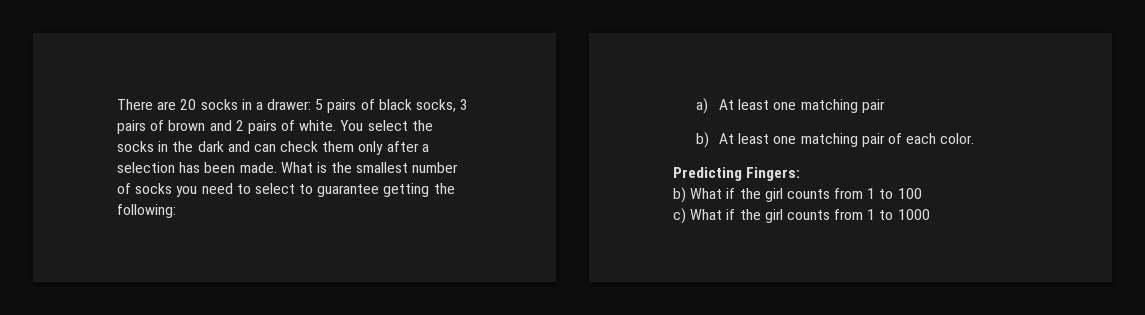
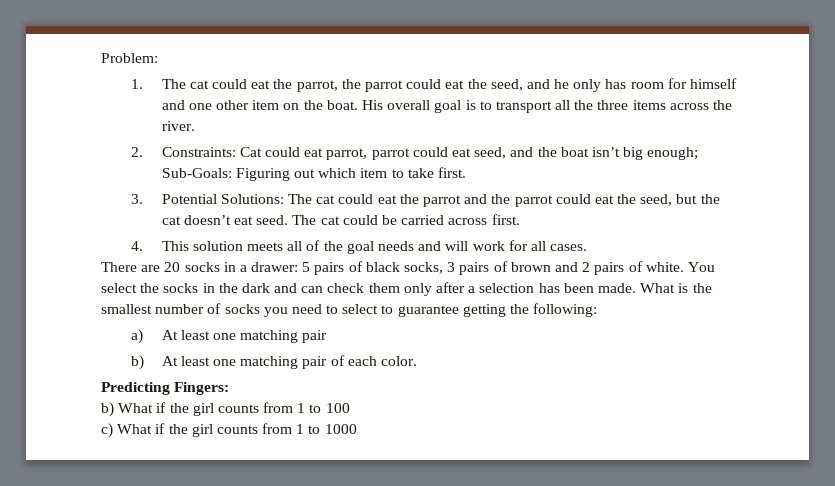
+ Problem:
+ 1. The cat could eat the parrot, the parrot could eat the seed, and he only has room for himself and one other item on the boat. His overall goal is to transport all the three items across the river.
+ 2. Constraints: Cat could eat parrot, parrot could eat seed, and the boat isn’t big enough; Sub-Goals: Figuring out which item to take first.
+ 3. Potential Solutions: The cat could eat the parrot and the parrot could eat the seed, but the cat doesn’t eat seed. The cat could be carried across first.
+ 4. This solution meets all of the goal needs and will work for all cases.

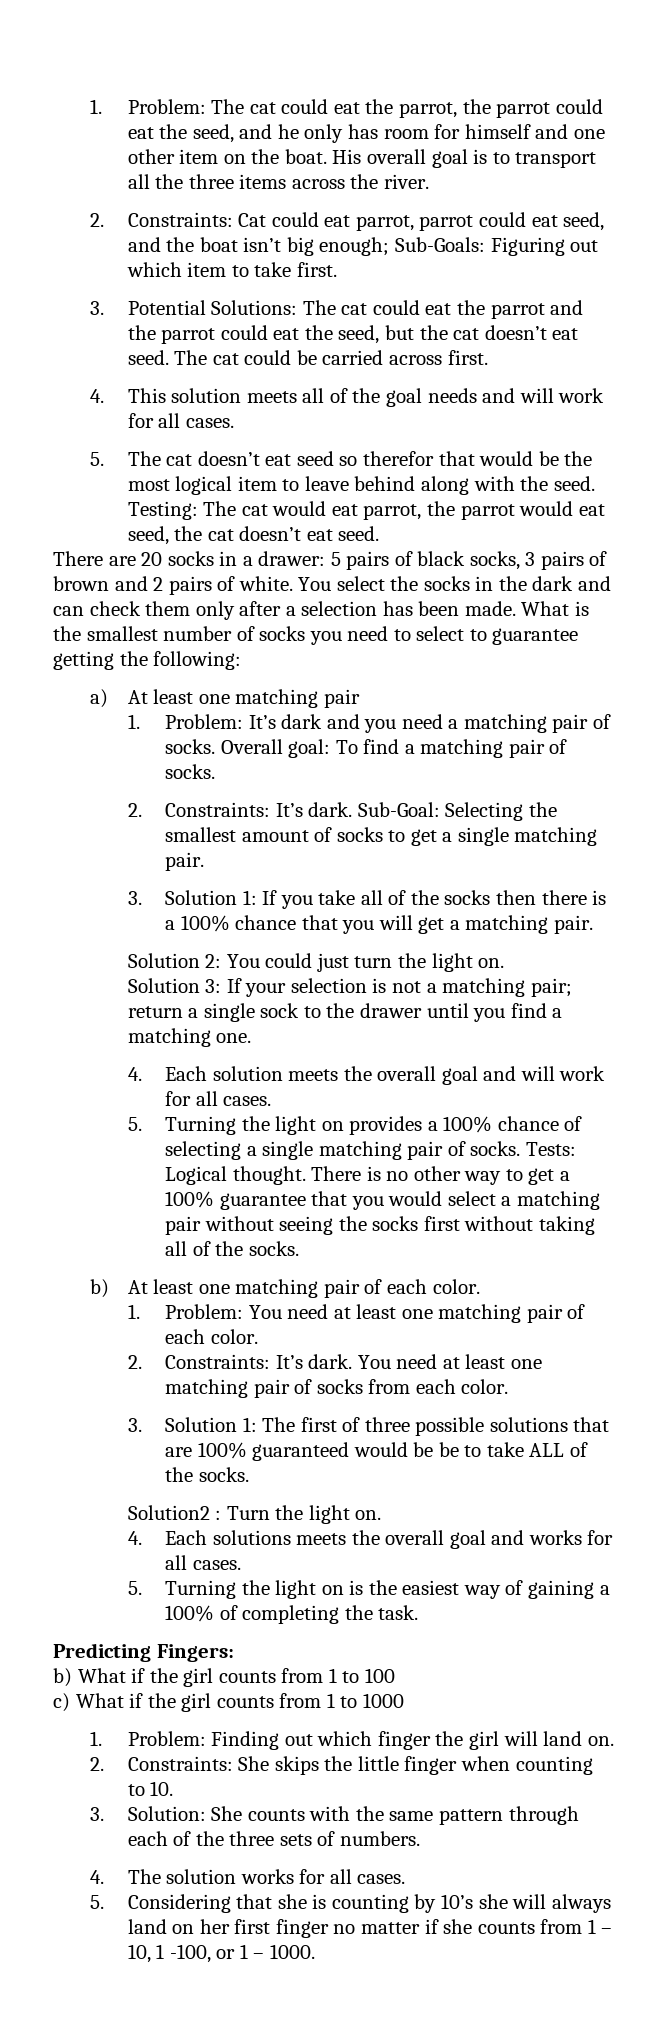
- Problem:
- 1. The cat could eat the parrot, the parrot could eat the seed, and he only has room for himself and one other item on the boat.
+ 1. Problem: The cat could eat the parrot, the parrot could eat the seed, and he only has room for himself and one other item on the boat.
+ 5. The cat doesn’t eat seed so therefor that would be the most logical item to leave behind along with the seed. Testing: The cat would eat parrot, the parrot would eat seed, the cat doesn’t eat seed.
+ 1. Problem: It’s dark and you need a matching pair of socks. Overall goal: To find a matching pair of socks.
+ 2. Constraints: It’s dark. Sub-Goal: Selecting the smallest amount of socks to get a single matching pair.
+ 3. Solution 1: If you take all of the socks then there is a 100% chance that you will get a matching pair.
+ Solution 2: You could just turn the light on.
+ Solution 3: If your selection is not a matching pair; return a single sock to the drawer until you find a matching one.
+ 4. Each solution meets the overall goal and will work for all cases.
+ 5. Turning the light on provides a 100% chance of selecting a single matching pair of socks. Tests: Logical thought. There is no other way to get a 100% guarantee that you would select a matching pair without seeing the socks first without taking all of the socks.
+ 1. Problem: You need at least one matching pair of each color.
+ 2. Constraints: It’s dark. You need at least one matching pair of socks from each color.
+ 3. Solution 1: The first of three possible solutions that are 100% guaranteed would be be to take ALL of the socks.
+ Solution2 : Turn the light on.
+ 4. Each solutions meets the overall goal and works for all cases.
+ 5. Turning the light on is the easiest way of gaining a 100% of completing the task.
+ 1. Problem: Finding out which finger the girl will land on.
+ 2. Constraints: She skips the little finger when counting to 10.
+ 3. Solution: She counts with the same pattern through each of the three sets of numbers.
+ 4. The solution works for all cases.
+ 5. Considering that she is counting by 10’s she will always land on her first finger no matter if she counts from 1 – 10, 1 -100, or 1 – 1000.

